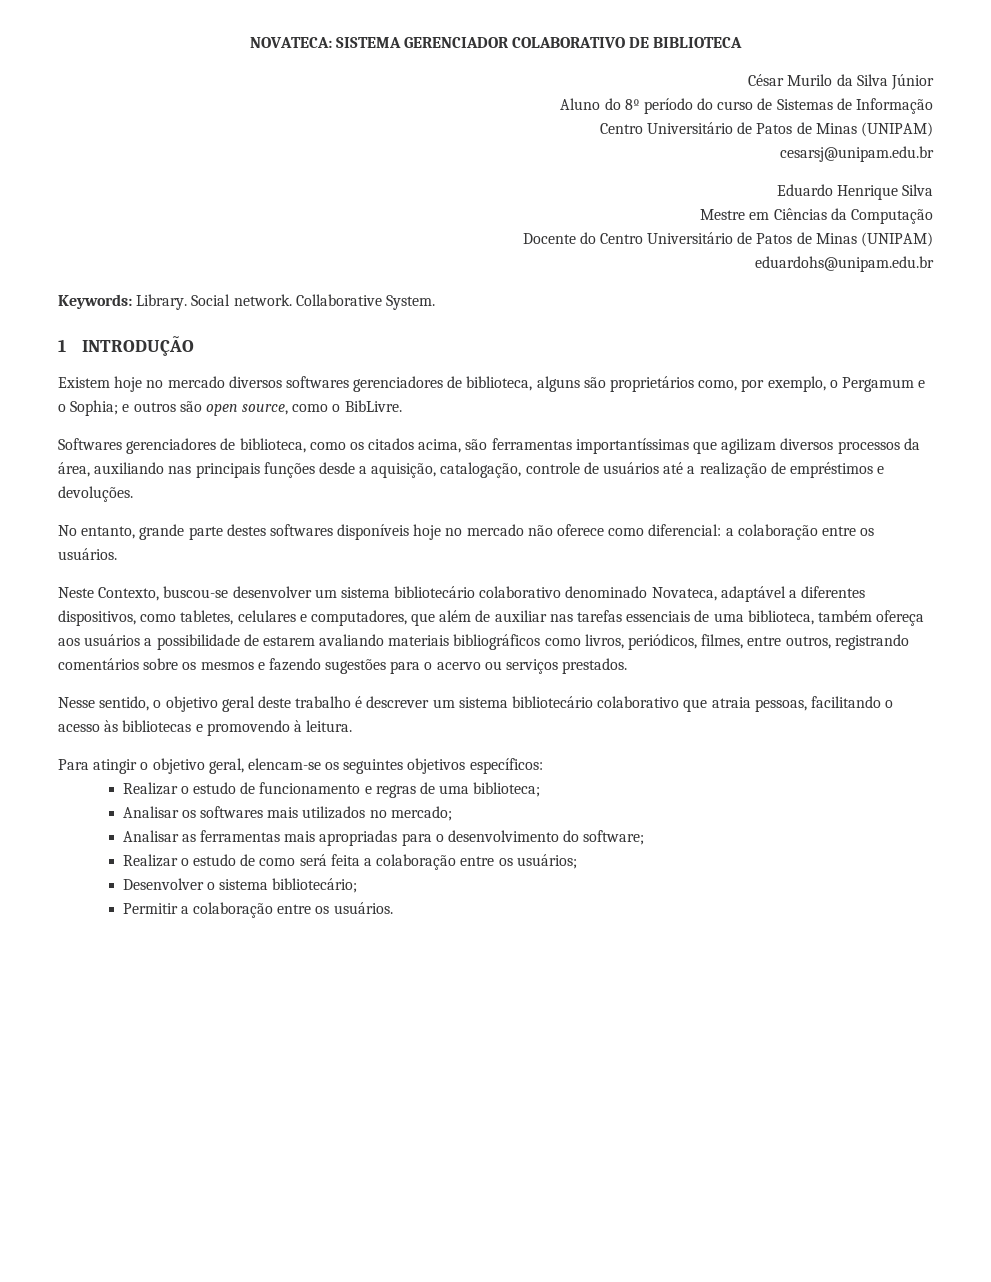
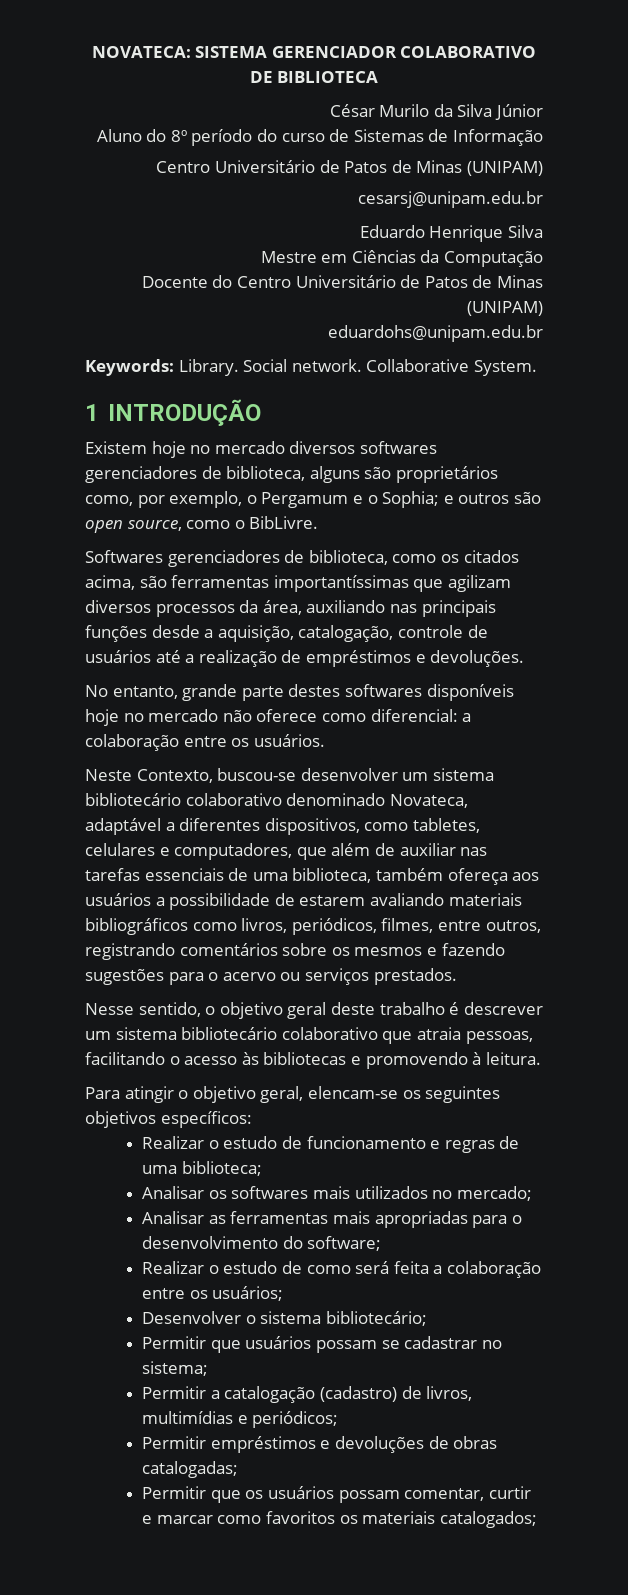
- Permitir a colaboração entre os usuários.
+ Permitir que usuários possam se cadastrar no sistema;
+ Permitir a catalogação (cadastro) de livros, multimídias e periódicos;
+ Permitir empréstimos e devoluções de obras catalogadas;
+ Permitir que os usuários possam comentar, curtir e marcar como favoritos os materiais catalogados;

